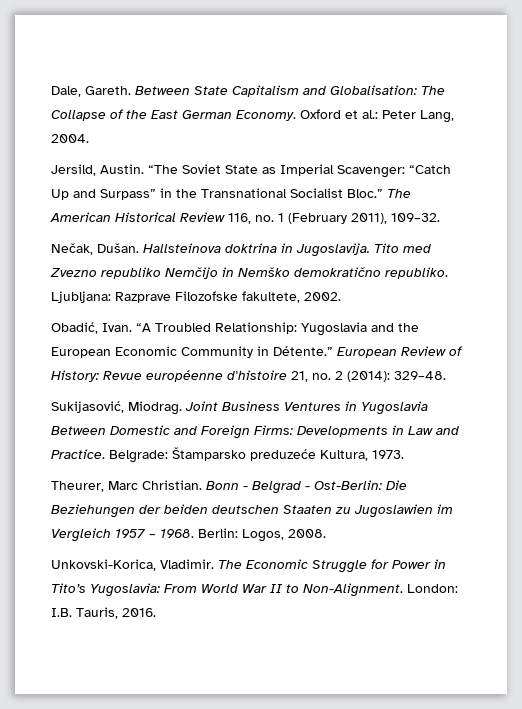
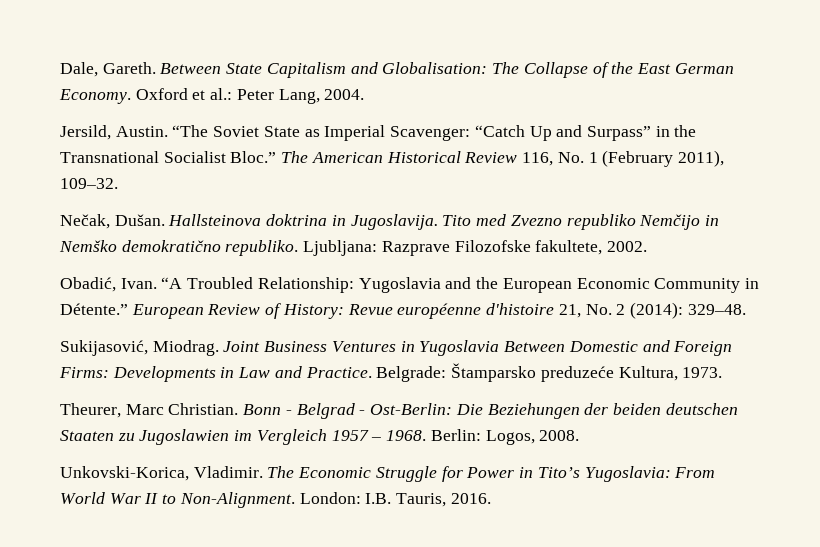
- The American Historical Review 116, no. 1 (February 2011), 109–32.
+ The American Historical Review 116, No. 1 (February 2011), 109–32.
- European Review of History: Revue européenne d'histoire 21, no. 2 (2014): 329–48.
+ European Review of History: Revue européenne d'histoire 21, No. 2 (2014): 329–48.

